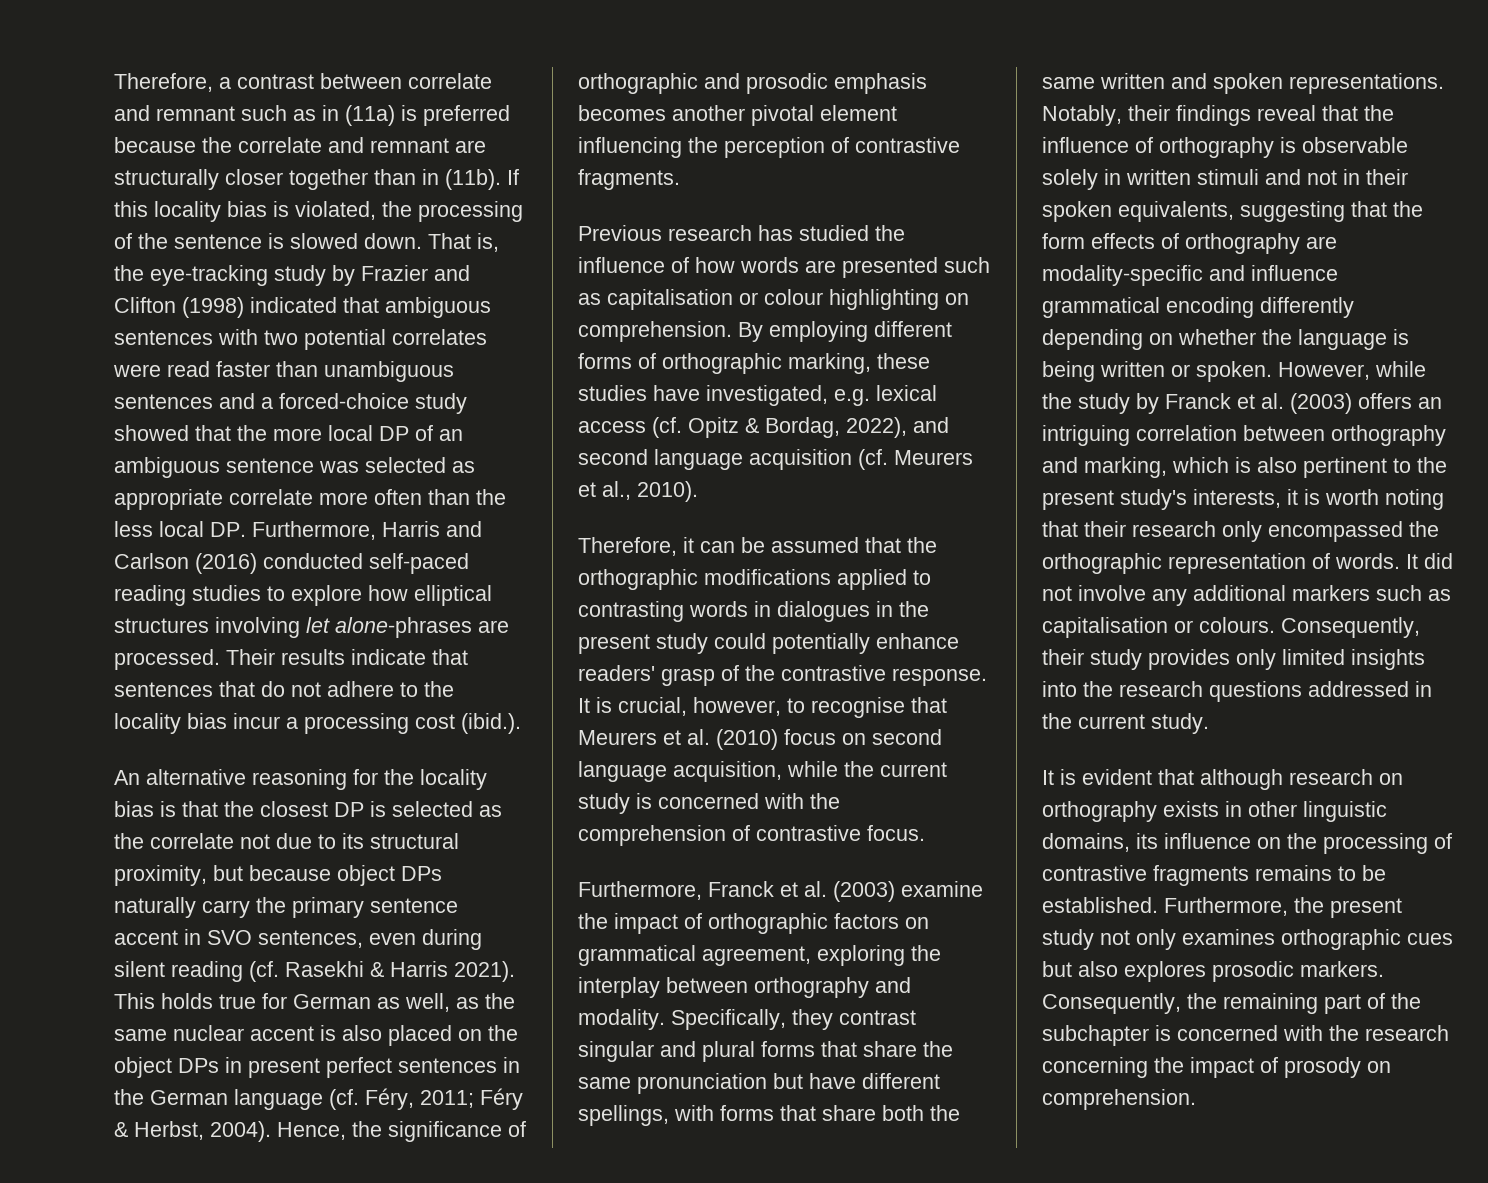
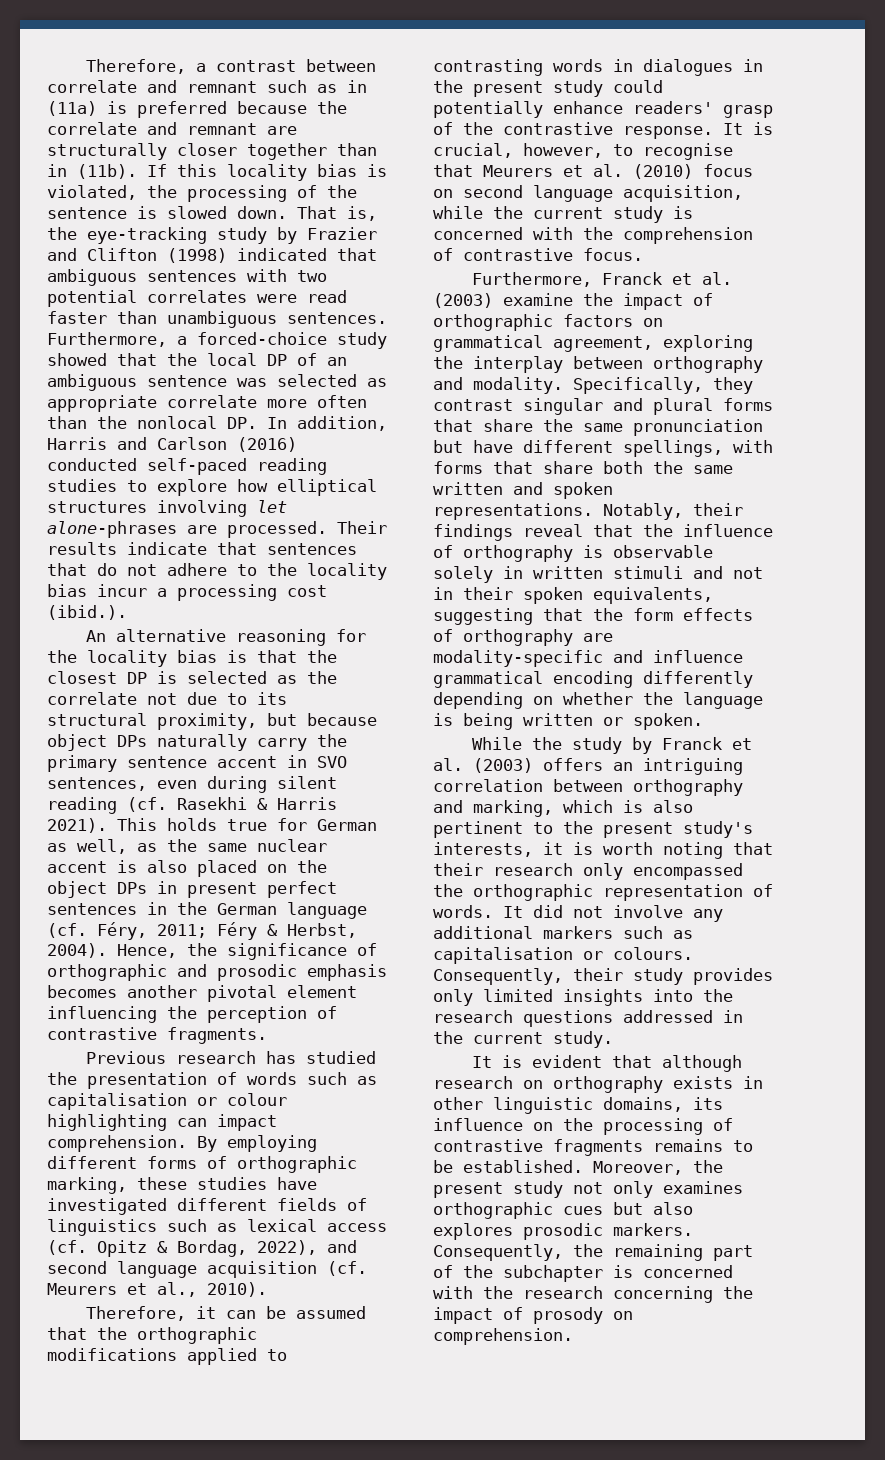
- That is, the eye-tracking study by Frazier and Clifton (1998) indicated that ambiguous sentences with two potential correlates were read faster than unambiguous sentences and a forced-choice study showed that the more local DP of an ambiguous sentence was selected as appropriate correlate more often than the less local DP. Furthermore, Harris and Carlson (2016) conducted self-paced reading studies to explore how elliptical structures involving let alone-phrases are processed.
+ That is, the eye-tracking study by Frazier and Clifton (1998) indicated that ambiguous sentences with two potential correlates were read faster than unambiguous sentences. Furthermore, a forced-choice study showed that the local DP of an ambiguous sentence was selected as appropriate correlate more often than the nonlocal DP. In addition, Harris and Carlson (2016) conducted self-paced reading studies to explore how elliptical structures involving let alone-phrases are processed.
- Previous research has studied the influence of how words are presented such as capitalisation or colour highlighting on comprehension.
+ Previous research has studied the presentation of words such as capitalisation or colour highlighting can impact comprehension.
- By employing different forms of orthographic marking, these studies have investigated, e.g. lexical access (cf. Opitz & Bordag, 2022), and second language acquisition (cf. Meurers et al., 2010).
+ By employing different forms of orthographic marking, these studies have investigated different fields of linguistics such as lexical access (cf. Opitz & Bordag, 2022), and second language acquisition (cf. Meurers et al., 2010).
- Notably, their findings reveal that the influence of orthography is observable solely in written stimuli and not in their spoken equivalents, suggesting that the form effects of orthography are modality-specific and influence grammatical encoding differently depending on whether the language is being written or spoken. However, while the study by Franck et al. (2003) offers an intriguing correlation between orthography and marking, which is also pertinent to the present study's interests, it is worth noting that their research only encompassed the orthographic representation of words.
+ Notably, their findings reveal that the influence of orthography is observable solely in written stimuli and not in their spoken equivalents, suggesting that the form effects of orthography are modality-specific and influence grammatical encoding differently depending on whether the language is being written or spoken.
+ While the study by Franck et al. (2003) offers an intriguing correlation between orthography and marking, which is also pertinent to the present study's interests, it is worth noting that their research only encompassed the orthographic representation of words.
- Furthermore, the present study not only examines orthographic cues but also explores prosodic markers.
+ Moreover, the present study not only examines orthographic cues but also explores prosodic markers.

